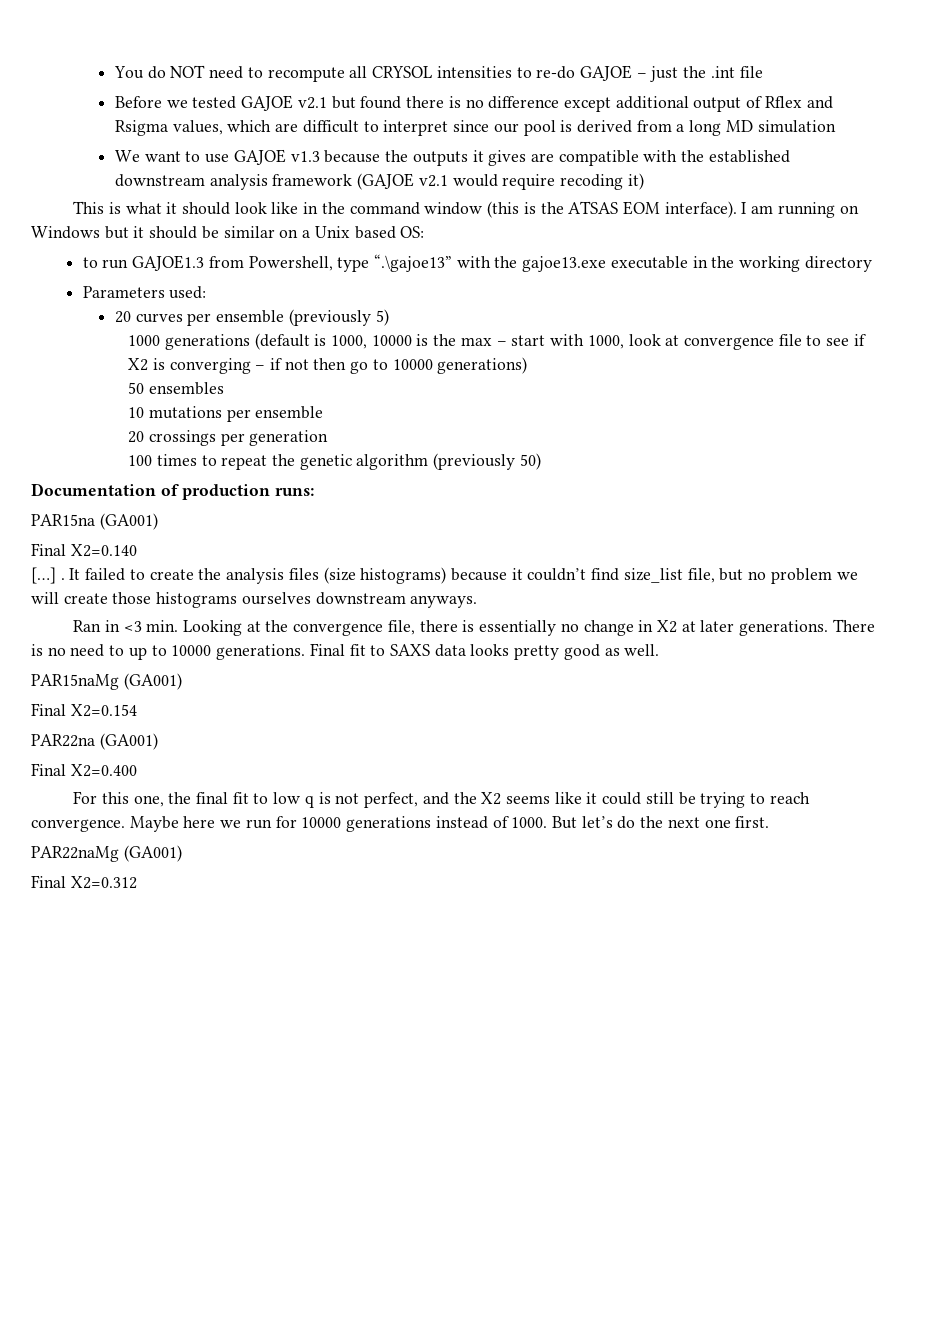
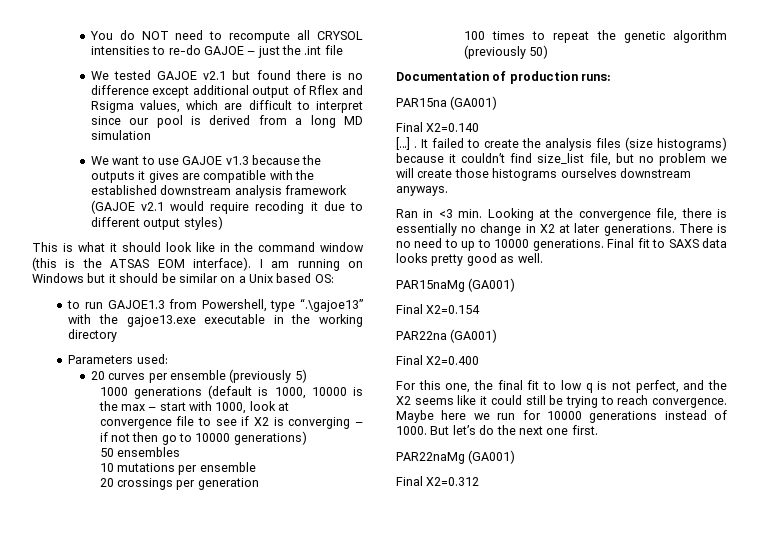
- Before we tested GAJOE v2.1 but found there is no difference except additional output of Rflex and Rsigma values, which are difficult to interpret since our pool is derived from a long MD simulation
+ We tested GAJOE v2.1 but found there is no difference except additional output of Rflex and Rsigma values, which are difficult to interpret since our pool is derived from a long MD simulation
- We want to use GAJOE v1.3 because the outputs it gives are compatible with the established downstream analysis framework (GAJOE v2.1 would require recoding it)
+ We want to use GAJOE v1.3 because the outputs it gives are compatible with the established downstream analysis framework (GAJOE v2.1 would require recoding it due to different output styles)

